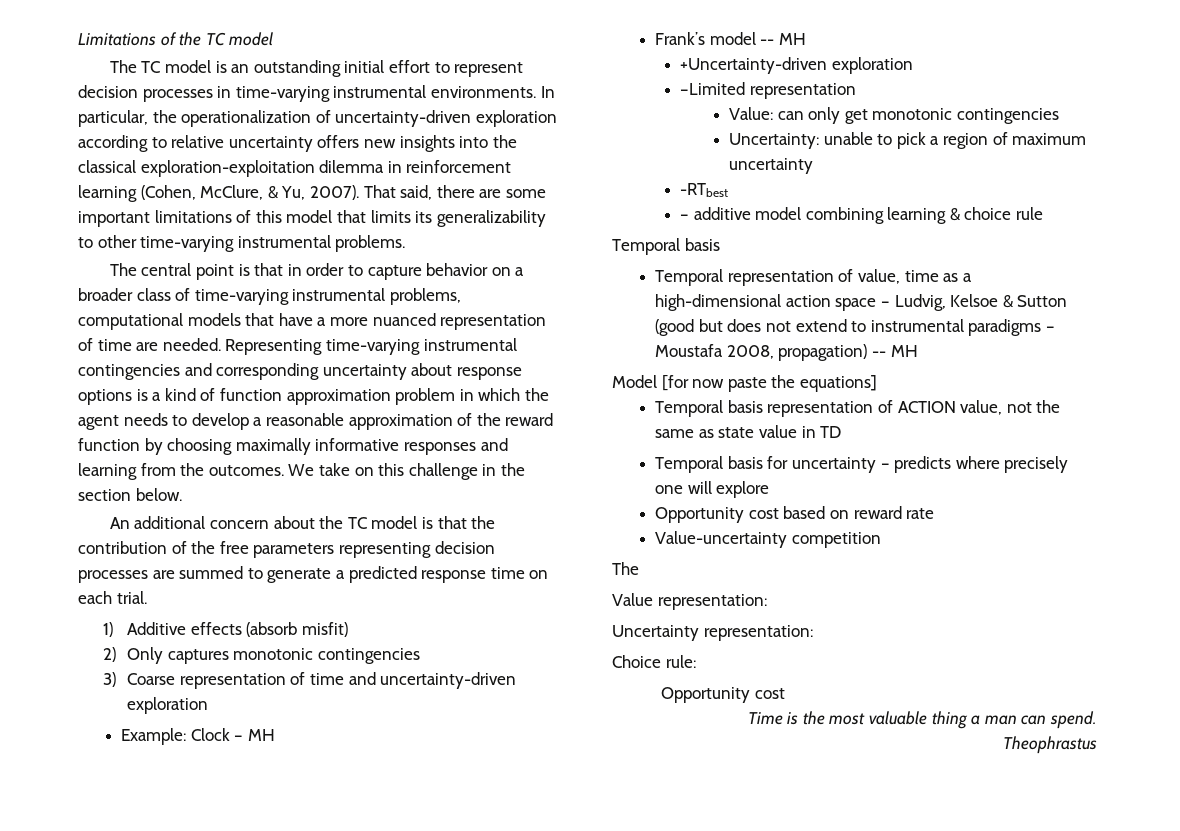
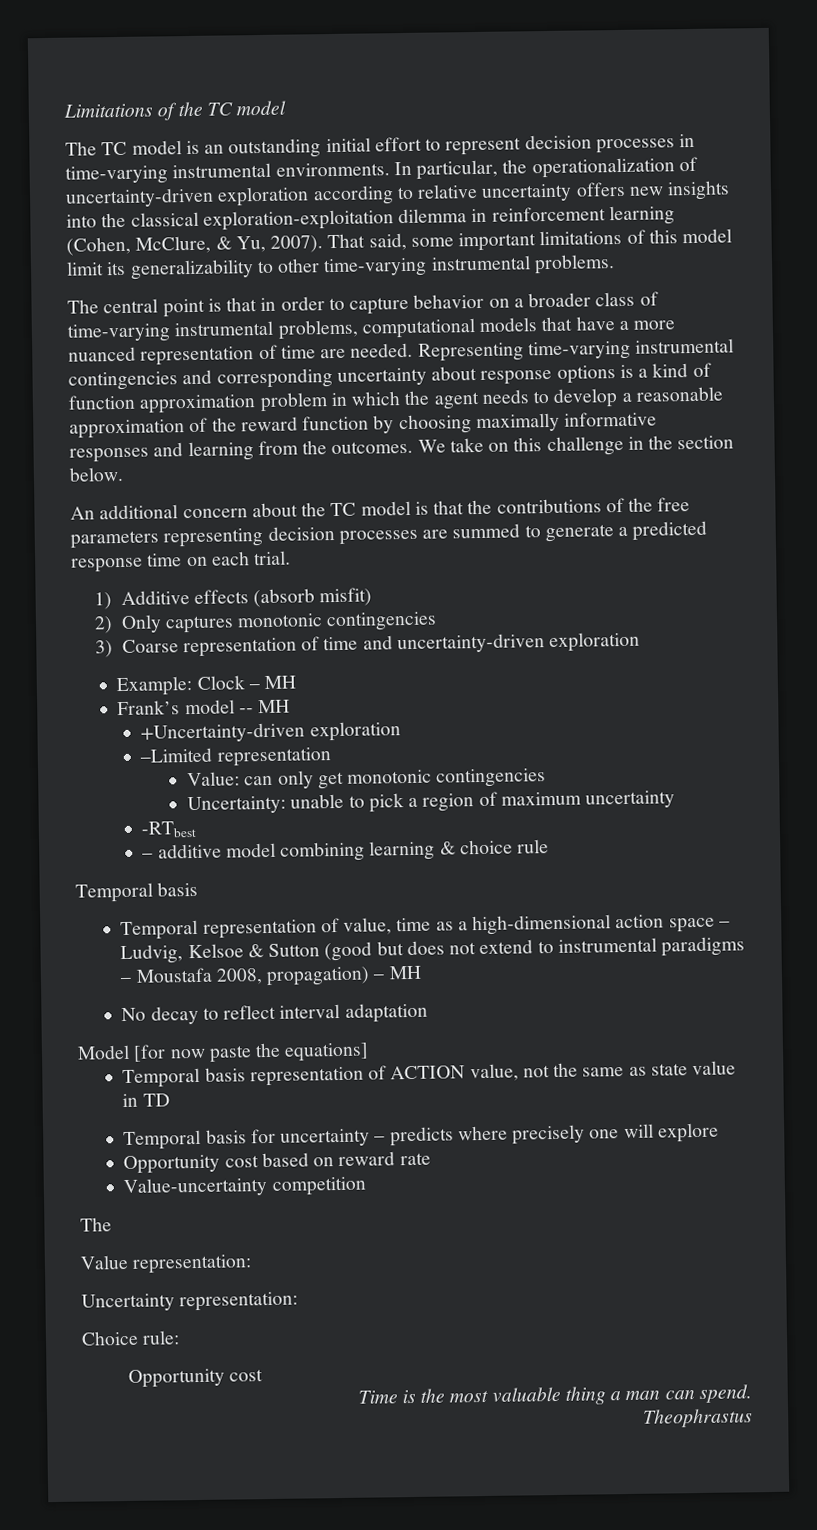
- That said, there are some important limitations of this model that limits its generalizability to other time-varying instrumental problems.
+ That said, some important limitations of this model limit its generalizability to other time-varying instrumental problems.
- An additional concern about the TC model is that the contribution of the free parameters representing decision processes are summed to generate a predicted response time on each trial.
+ An additional concern about the TC model is that the contributions of the free parameters representing decision processes are summed to generate a predicted response time on each trial.
- Temporal representation of value, time as a high-dimensional action space – Ludvig, Kelsoe & Sutton (good but does not extend to instrumental paradigms – Moustafa 2008, propagation) -- MH
+ Temporal representation of value, time as a high-dimensional action space – Ludvig, Kelsoe & Sutton (good but does not extend to instrumental paradigms – Moustafa 2008, propagation) – MH
+ No decay to reflect interval adaptation

